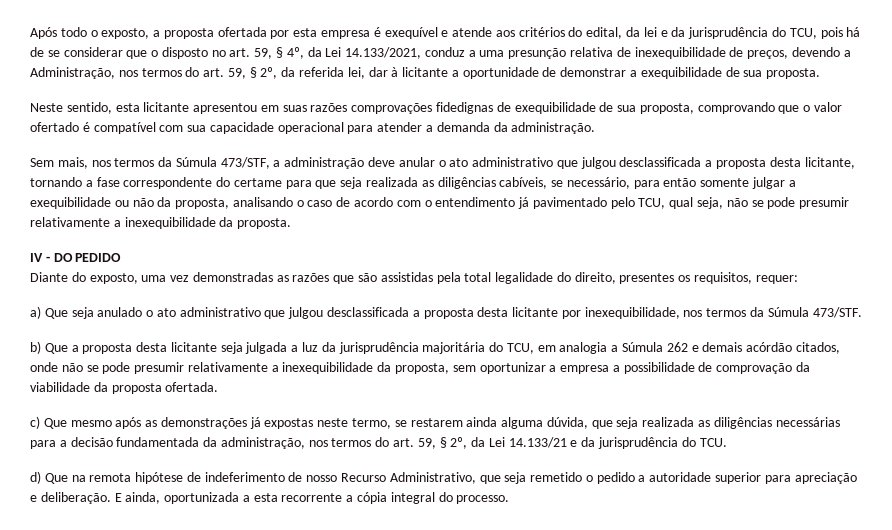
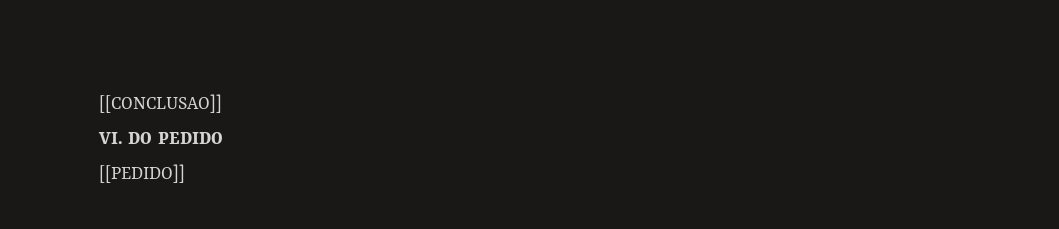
- Após todo o exposto, a proposta ofertada por esta empresa é exequível e atende aos critérios do edital, da lei e da jurisprudência do TCU, pois há de se considerar que o disposto no art. 59, § 4º, da Lei 14.133/2021, conduz a uma presunção relativa de inexequibilidade de preços, devendo a Administração, nos termos do art. 59, § 2º, da referida lei, dar à licitante a oportunidade de demonstrar a exequibilidade de sua proposta.
- Neste sentido, esta licitante apresentou em suas razões comprovações fidedignas de exequibilidade de sua proposta, comprovando que o valor ofertado é compatível com sua capacidade operacional para atender a demanda da administração.
- Sem mais, nos termos da Súmula 473/STF, a administração deve anular o ato administrativo que julgou desclassificada a proposta desta licitante, tornando a fase correspondente do certame para que seja realizada as diligências cabíveis, se necessário, para então somente julgar a exequibilidade ou não da proposta, analisando o caso de acordo com o entendimento já pavimentado pelo TCU, qual seja, não se pode presumir relativamente a inexequibilidade da proposta.
- IV - DO PEDIDO
- Diante do exposto, uma vez demonstradas as razões que são assistidas pela total legalidade do direito, presentes os requisitos, requer:
- a) Que seja anulado o ato administrativo que julgou desclassificada a proposta desta licitante por inexequibilidade, nos termos da Súmula 473/STF.
- b) Que a proposta desta licitante seja julgada a luz da jurisprudência majoritária do TCU, em analogia a Súmula 262 e demais acórdão citados, onde não se pode presumir relativamente a inexequibilidade da proposta, sem oportunizar a empresa a possibilidade de comprovação da viabilidade da proposta ofertada.
- c) Que mesmo após as demonstrações já expostas neste termo, se restarem ainda alguma dúvida, que seja realizada as diligências necessárias para a decisão fundamentada da administração, nos termos do art. 59, § 2º, da Lei 14.133/21 e da jurisprudência do TCU.
- d) Que na remota hipótese de indeferimento de nosso Recurso Administrativo, que seja remetido o pedido a autoridade superior para apreciação e deliberação. E ainda, oportunizada a esta recorrente a cópia integral do processo.
+ [[CONCLUSAO]]
+ VI. DO PEDIDO
+ [[PEDIDO]]

